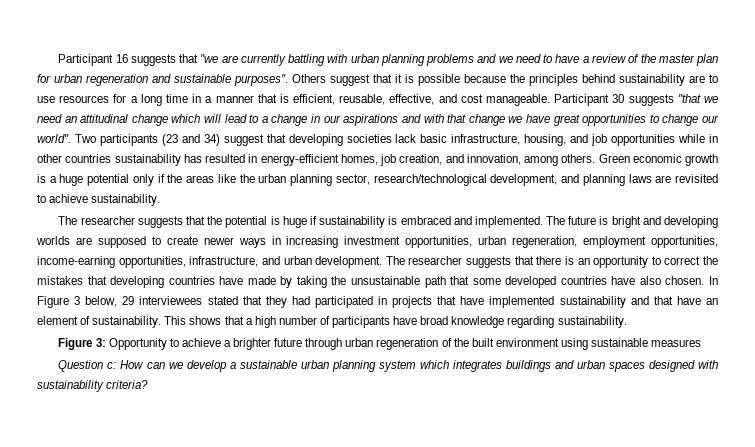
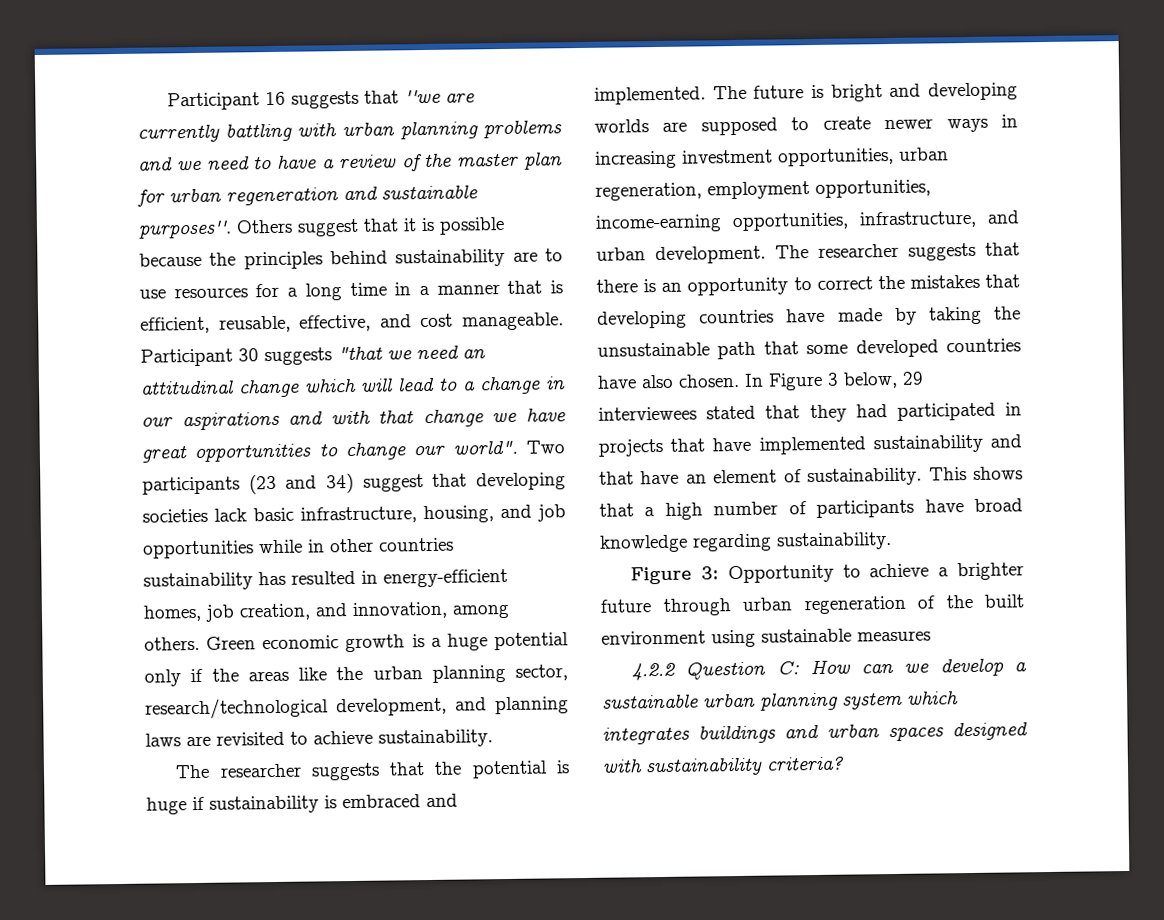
- Question c: How can we develop a sustainable urban planning system which integrates buildings and urban spaces designed with sustainability criteria?
+ 4.2.2 Question C: How can we develop a sustainable urban planning system which integrates buildings and urban spaces designed with sustainability criteria?

